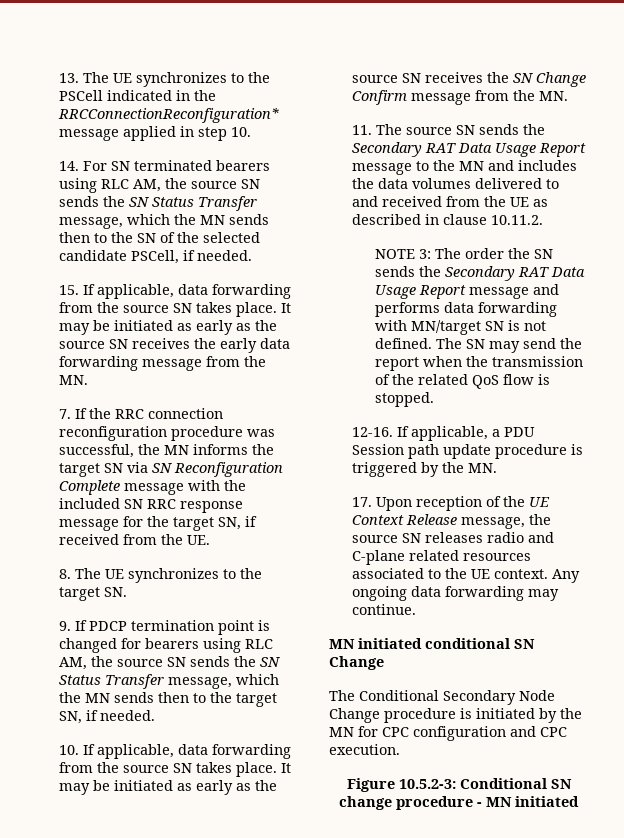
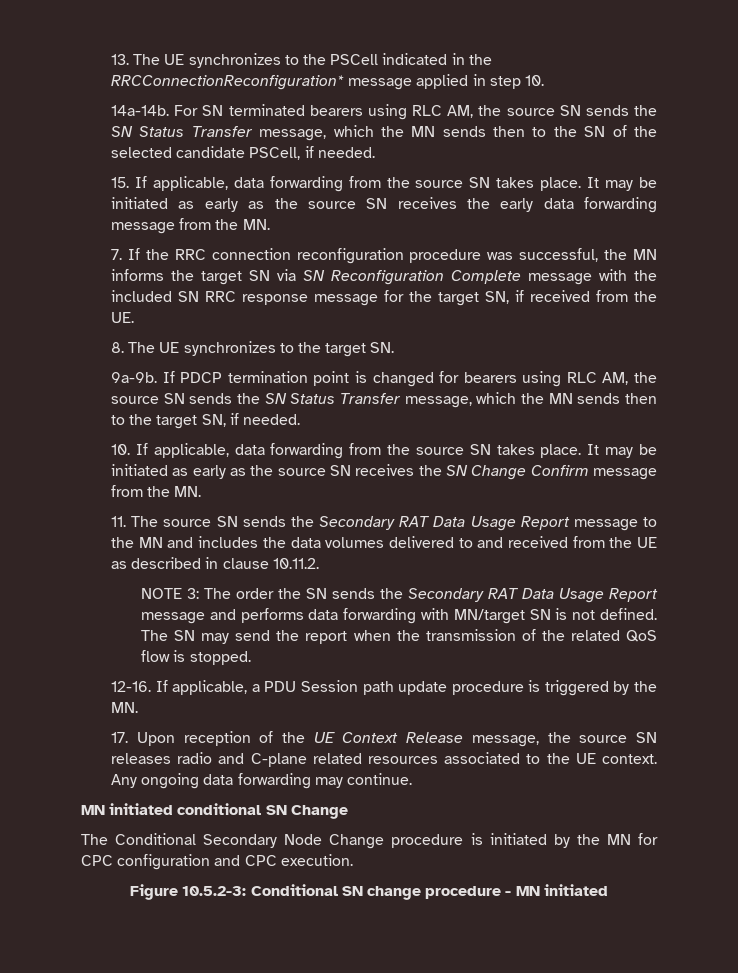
- 14. For SN terminated bearers using RLC AM, the source SN sends the SN Status Transfer message, which the MN sends then to the SN of the selected candidate PSCell, if needed.
+ 14a-14b. For SN terminated bearers using RLC AM, the source SN sends the SN Status Transfer message, which the MN sends then to the SN of the selected candidate PSCell, if needed.
- 9. If PDCP termination point is changed for bearers using RLC AM, the source SN sends the SN Status Transfer message, which the MN sends then to the target SN, if needed.
+ 9a-9b. If PDCP termination point is changed for bearers using RLC AM, the source SN sends the SN Status Transfer message, which the MN sends then to the target SN, if needed.

